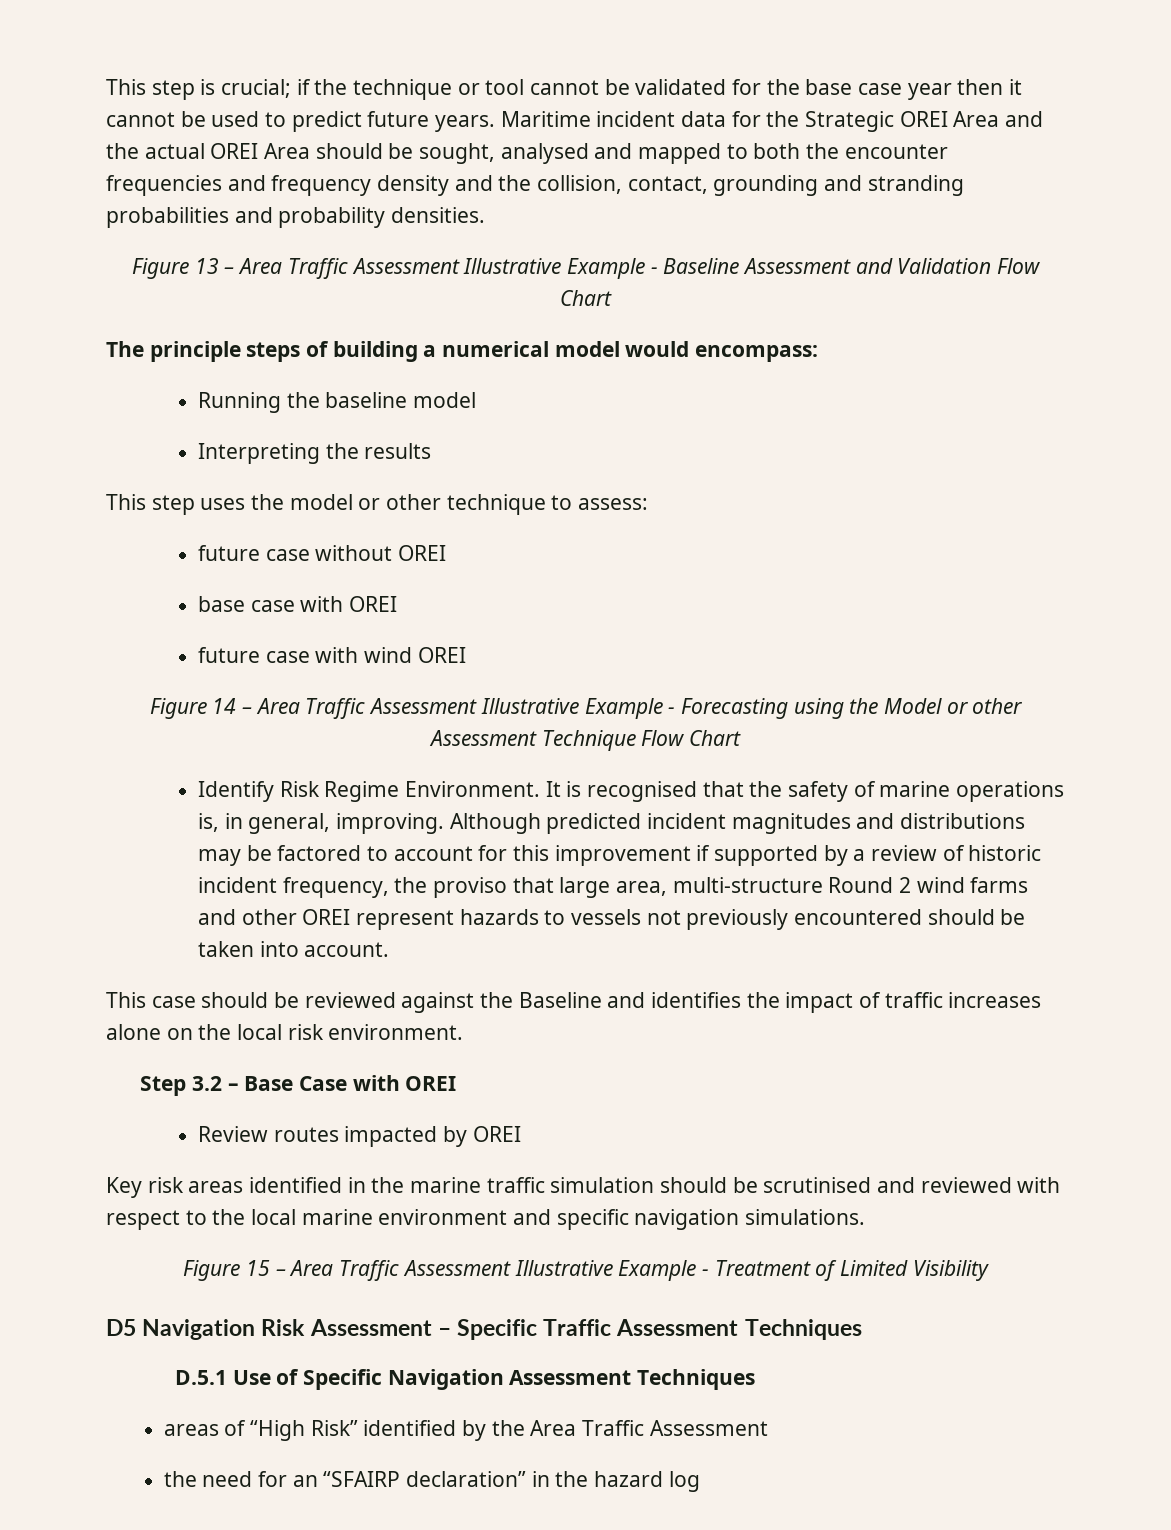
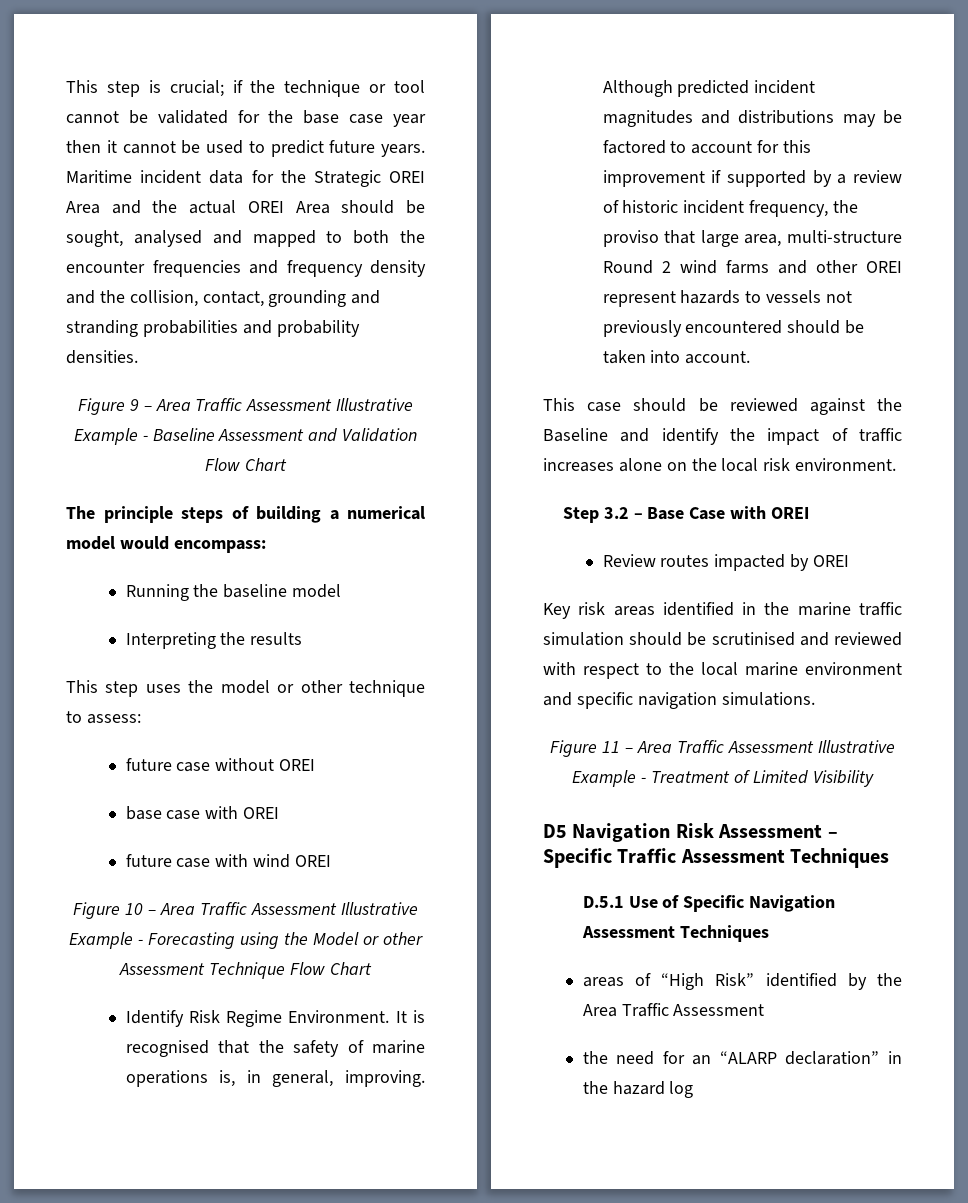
- Figure 13 – Area Traffic Assessment Illustrative Example - Baseline Assessment and Validation Flow Chart
+ Figure 9 – Area Traffic Assessment Illustrative Example - Baseline Assessment and Validation Flow Chart
- Figure 14 – Area Traffic Assessment Illustrative Example - Forecasting using the Model or other Assessment Technique Flow Chart
+ Figure 10 – Area Traffic Assessment Illustrative Example - Forecasting using the Model or other Assessment Technique Flow Chart
- This case should be reviewed against the Baseline and identifies the impact of traffic increases alone on the local risk environment.
+ This case should be reviewed against the Baseline and identify the impact of traffic increases alone on the local risk environment.
- Figure 15 – Area Traffic Assessment Illustrative Example - Treatment of Limited Visibility
+ Figure 11 – Area Traffic Assessment Illustrative Example - Treatment of Limited Visibility
- the need for an “SFAIRP declaration” in the hazard log
+ the need for an “ALARP declaration” in the hazard log

